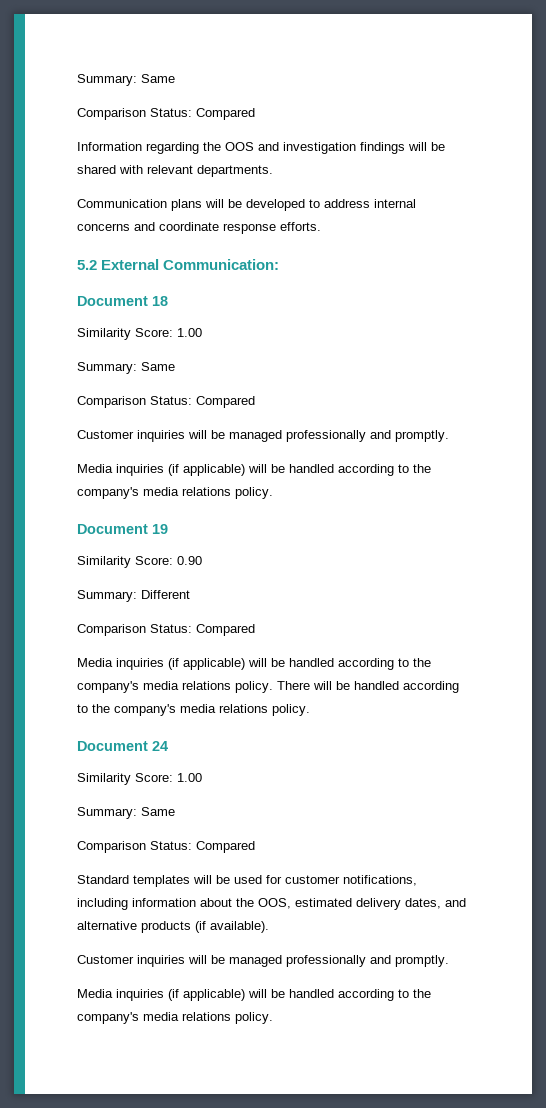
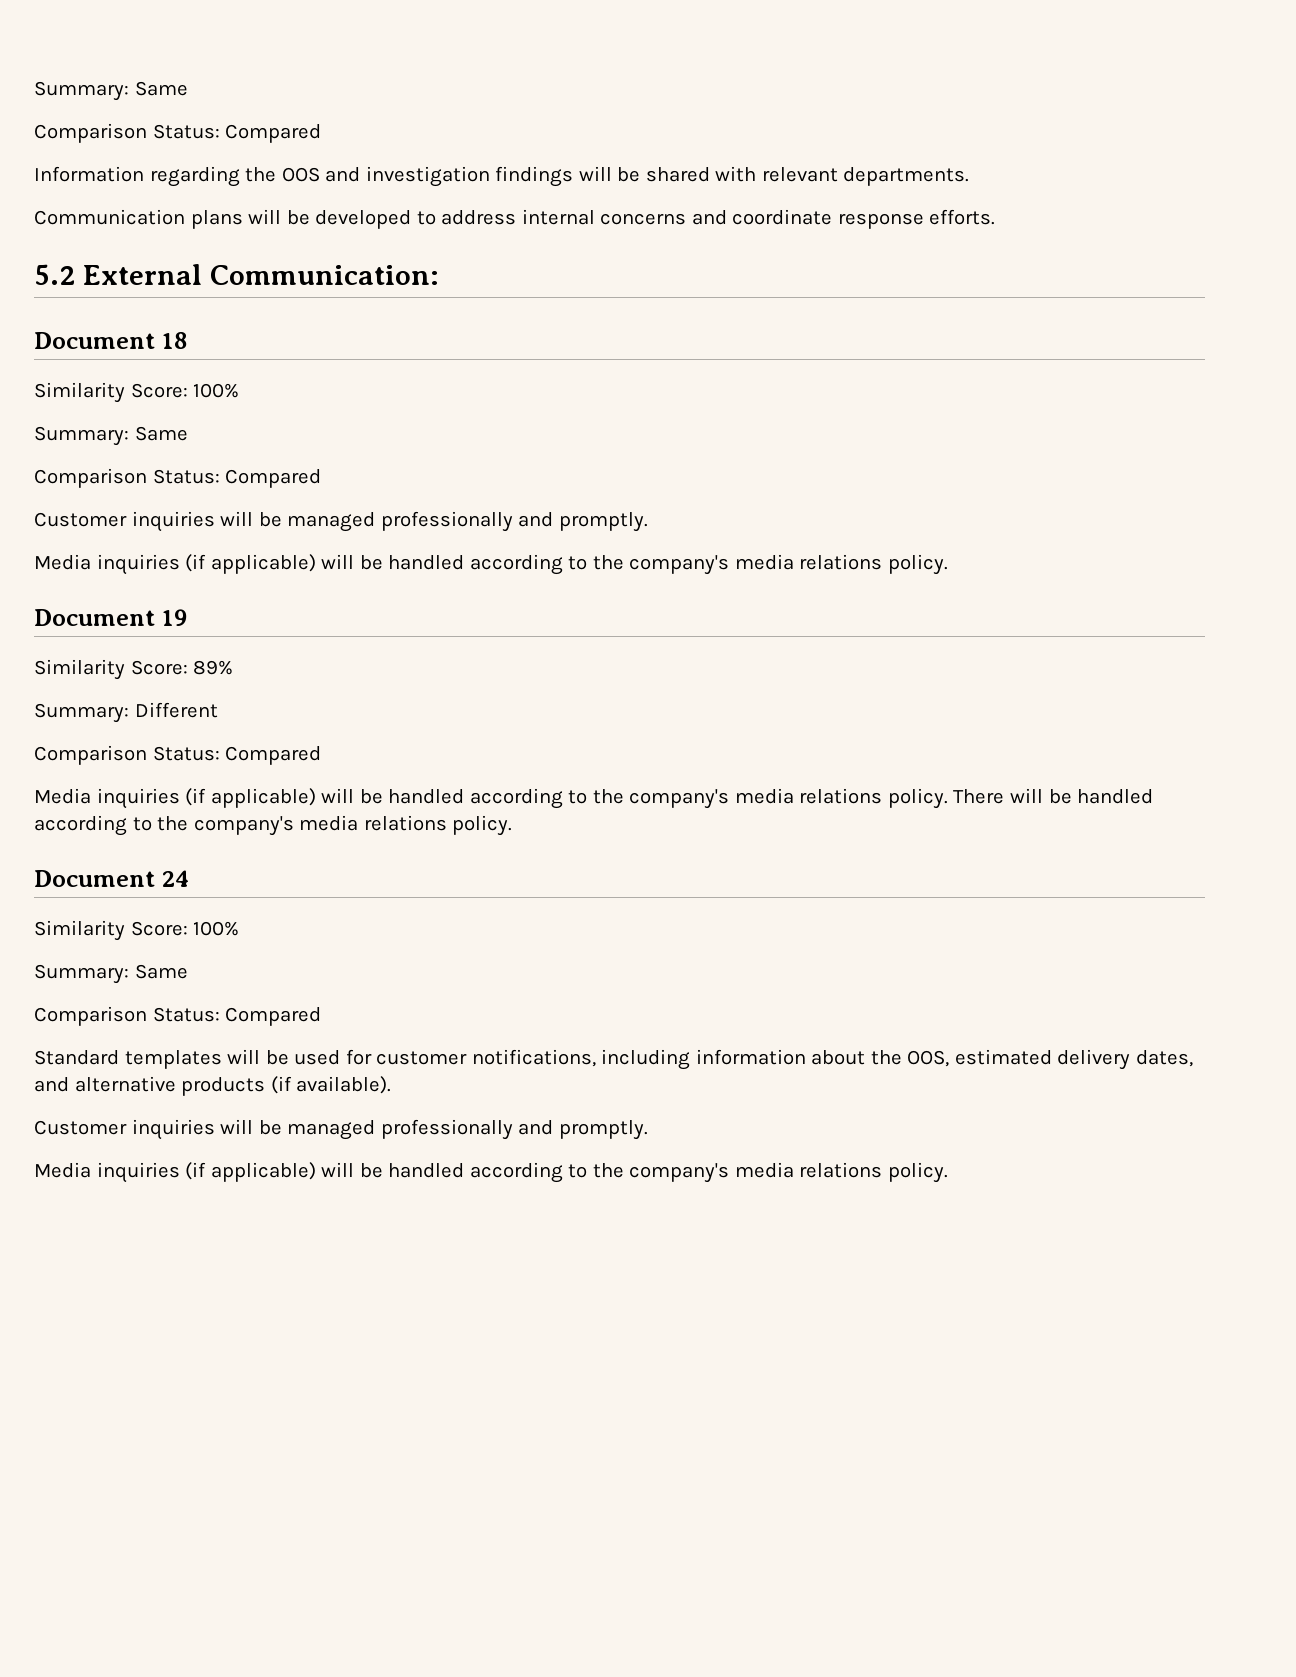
  Document 18
- Similarity Score: 1.00
+ Similarity Score: 100%
- Similarity Score: 0.90
+ Similarity Score: 89%
  Document 24
- Similarity Score: 1.00
+ Similarity Score: 100%

